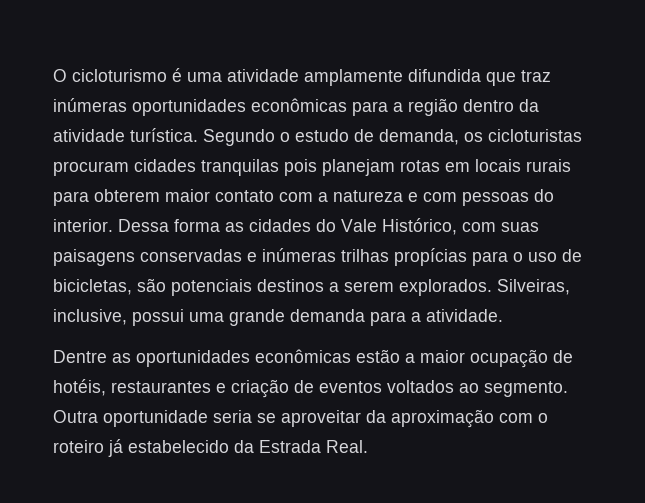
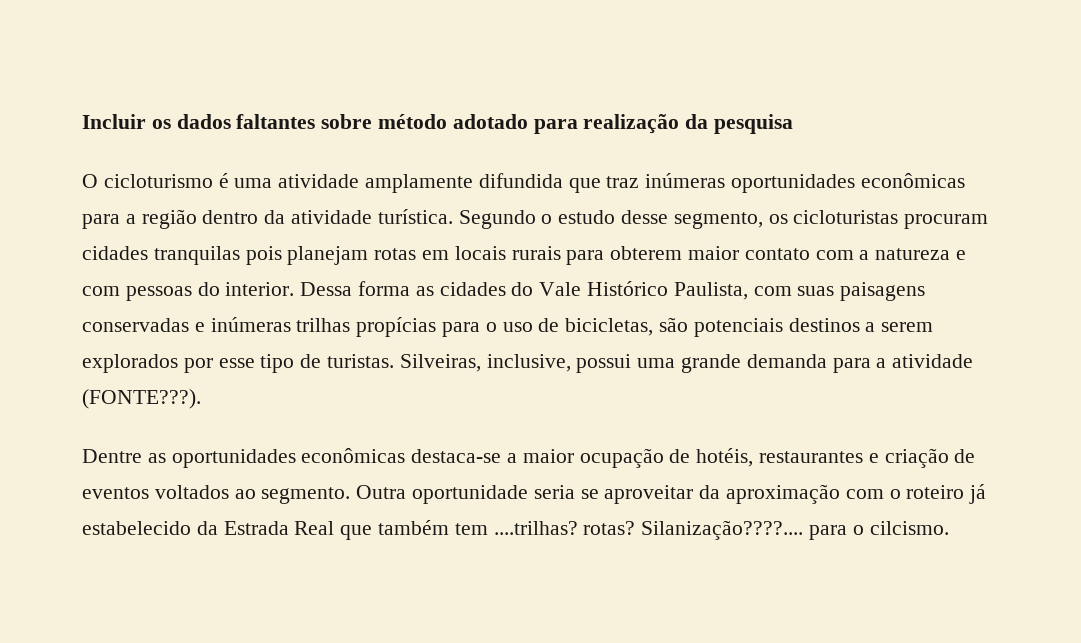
+ Incluir os dados faltantes sobre método adotado para realização da pesquisa
- Segundo o estudo de demanda, os cicloturistas procuram cidades tranquilas pois planejam rotas em locais rurais para obterem maior contato com a natureza e com pessoas do interior.
+ Segundo o estudo desse segmento, os cicloturistas procuram cidades tranquilas pois planejam rotas em locais rurais para obterem maior contato com a natureza e com pessoas do interior.
- Dessa forma as cidades do Vale Histórico, com suas paisagens conservadas e inúmeras trilhas propícias para o uso de bicicletas, são potenciais destinos a serem explorados.
+ Dessa forma as cidades do Vale Histórico Paulista, com suas paisagens conservadas e inúmeras trilhas propícias para o uso de bicicletas, são potenciais destinos a serem explorados por esse tipo de turistas.
- Silveiras, inclusive, possui uma grande demanda para a atividade.
+ Silveiras, inclusive, possui uma grande demanda para a atividade (FONTE???).
- Dentre as oportunidades econômicas estão a maior ocupação de hotéis, restaurantes e criação de eventos voltados ao segmento.
+ Dentre as oportunidades econômicas destaca-se a maior ocupação de hotéis, restaurantes e criação de eventos voltados ao segmento.
- Outra oportunidade seria se aproveitar da aproximação com o roteiro já estabelecido da Estrada Real.
+ Outra oportunidade seria se aproveitar da aproximação com o roteiro já estabelecido da Estrada Real que também tem ....trilhas? rotas? Silanização????.... para o cilcismo.

